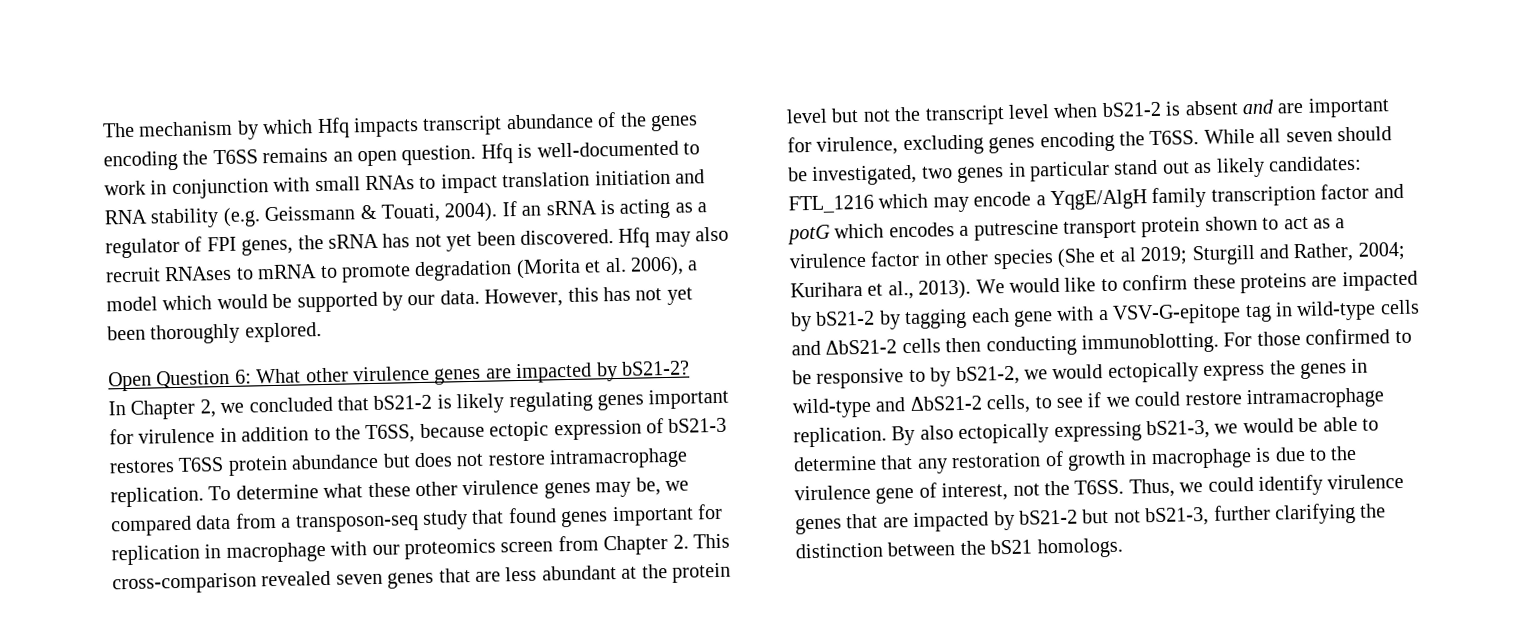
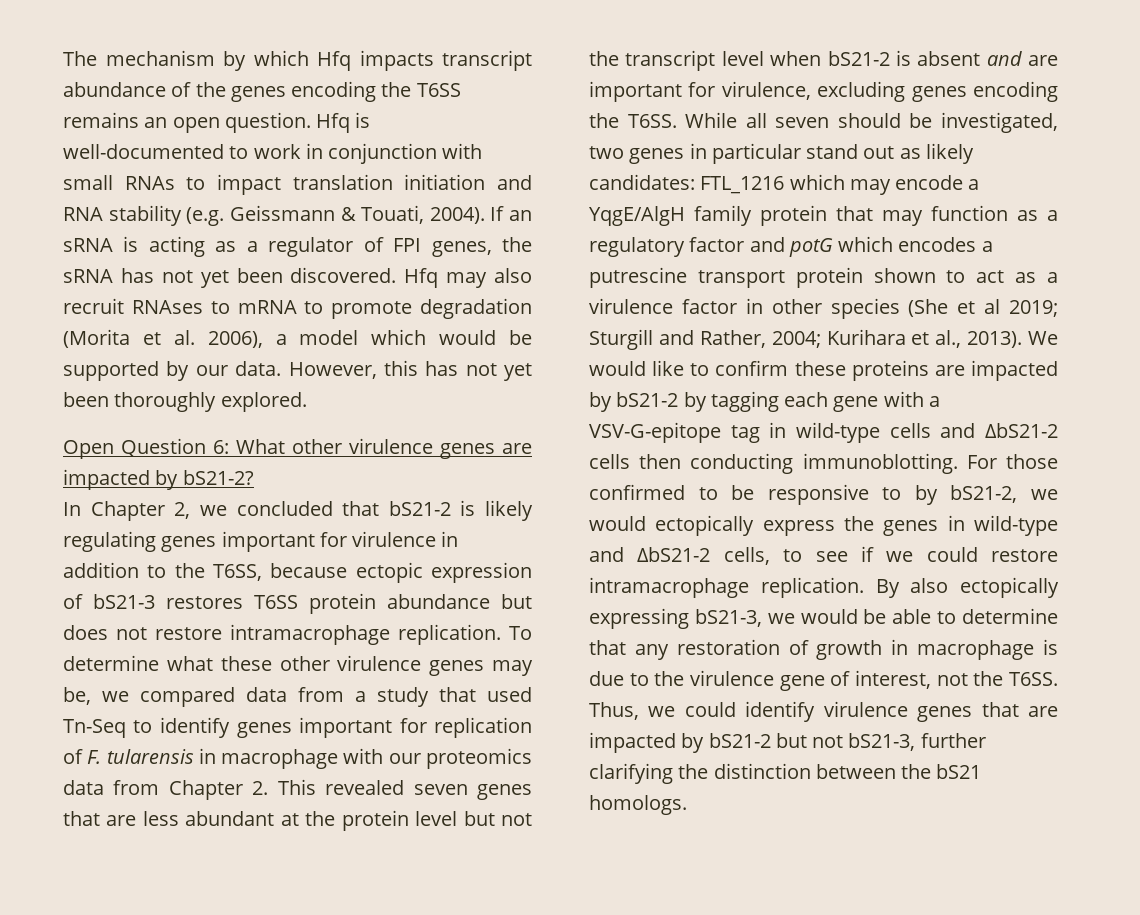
- To determine what these other virulence genes may be, we compared data from a transposon-seq study that found genes important for replication in macrophage with our proteomics screen from Chapter 2. This cross-comparison revealed seven genes that are less abundant at the protein level but not the transcript level when bS21-2 is absent and are important for virulence, excluding genes encoding the T6SS.
+ To determine what these other virulence genes may be, we compared data from a study that used Tn-Seq to identify genes important for replication of F. tularensis in macrophage with our proteomics data from Chapter 2. This revealed seven genes that are less abundant at the protein level but not the transcript level when bS21-2 is absent and are important for virulence, excluding genes encoding the T6SS.
- While all seven should be investigated, two genes in particular stand out as likely candidates: FTL_1216 which may encode a YqgE/AlgH family transcription factor and potG which encodes a putrescine transport protein shown to act as a virulence factor in other species (She et al 2019; Sturgill and Rather, 2004; Kurihara et al., 2013).
+ While all seven should be investigated, two genes in particular stand out as likely candidates: FTL_1216 which may encode a YqgE/AlgH family protein that may function as a regulatory factor and potG which encodes a putrescine transport protein shown to act as a virulence factor in other species (She et al 2019; Sturgill and Rather, 2004; Kurihara et al., 2013).

